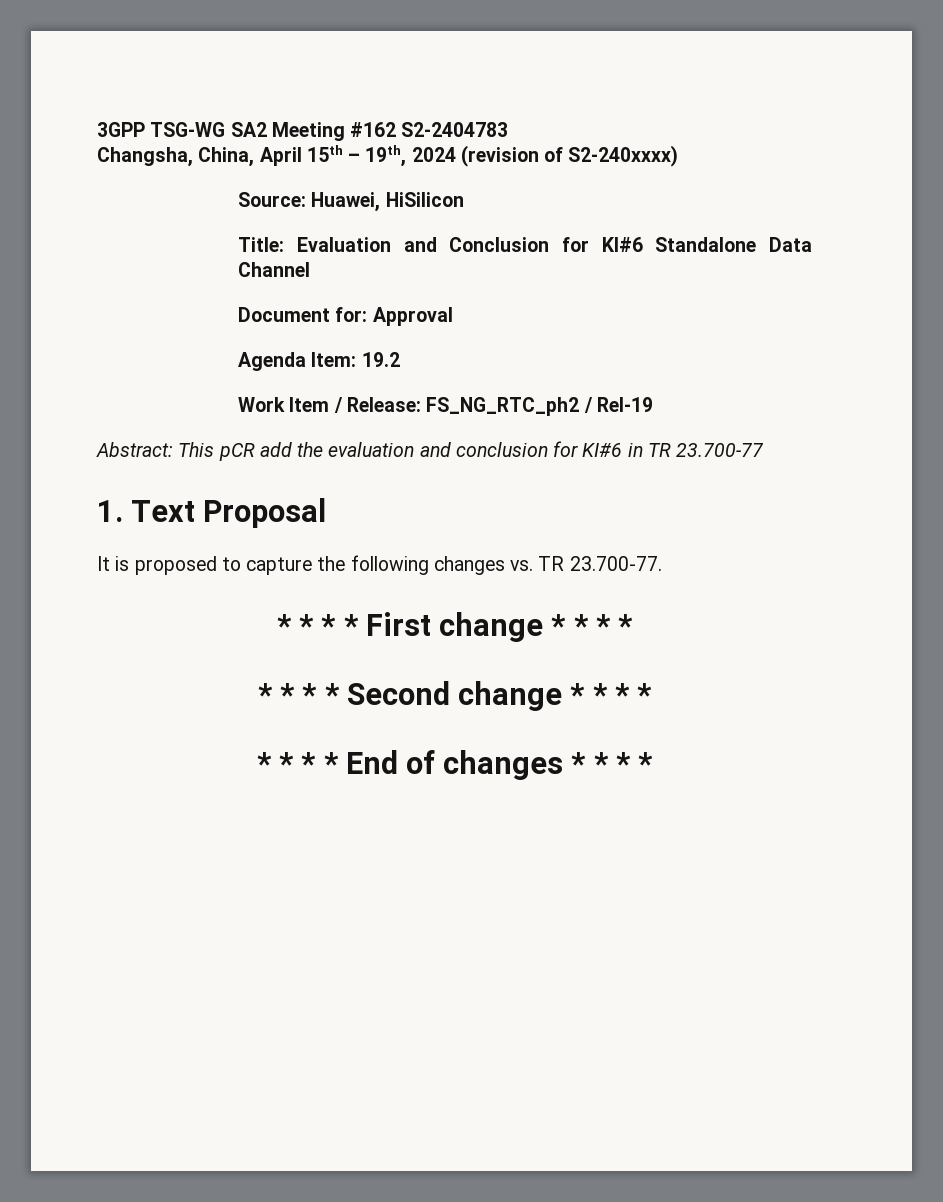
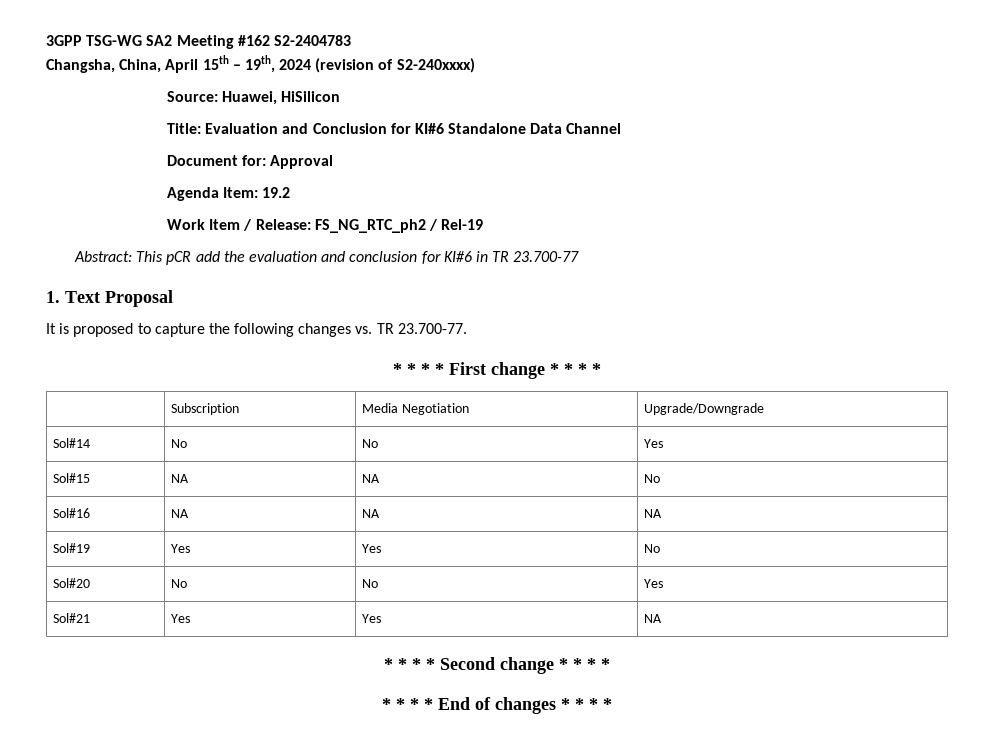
+ | Subscription | Media Negotiation | Upgrade/Downgrade
+ Sol#14 | No | No | Yes
+ Sol#15 | NA | NA | No
+ Sol#16 | NA | NA | NA
+ Sol#19 | Yes | Yes | No
+ Sol#20 | No | No | Yes
+ Sol#21 | Yes | Yes | NA

